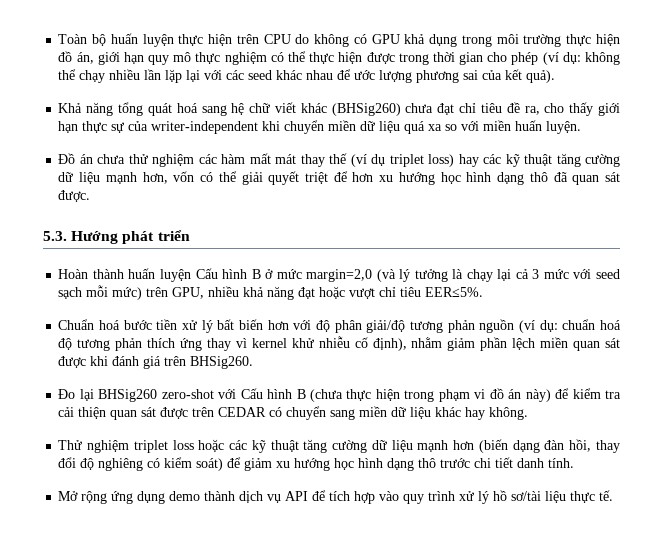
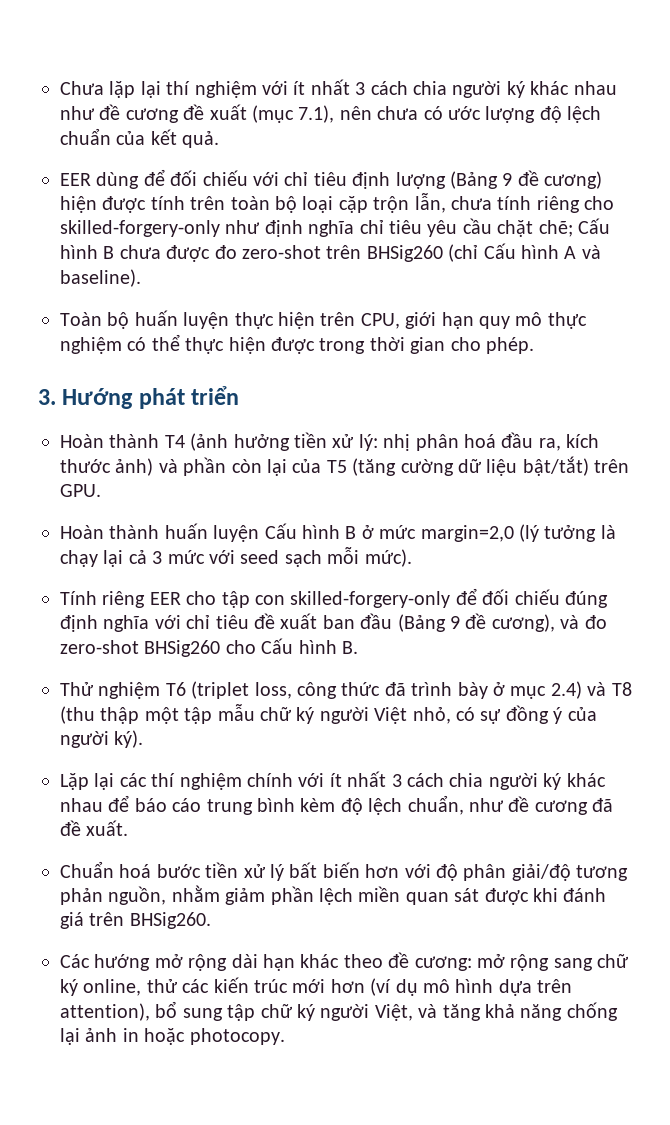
+ Chưa lặp lại thí nghiệm với ít nhất 3 cách chia người ký khác nhau như đề cương đề xuất (mục 7.1), nên chưa có ước lượng độ lệch chuẩn của kết quả.
+ EER dùng để đối chiếu với chỉ tiêu định lượng (Bảng 9 đề cương) hiện được tính trên toàn bộ loại cặp trộn lẫn, chưa tính riêng cho skilled-forgery-only như định nghĩa chỉ tiêu yêu cầu chặt chẽ; Cấu hình B chưa được đo zero-shot trên BHSig260 (chỉ Cấu hình A và baseline).
- Toàn bộ huấn luyện thực hiện trên CPU do không có GPU khả dụng trong môi trường thực hiện đồ án, giới hạn quy mô thực nghiệm có thể thực hiện được trong thời gian cho phép (ví dụ: không thể chạy nhiều lần lặp lại với các seed khác nhau để ước lượng phương sai của kết quả).
- Khả năng tổng quát hoá sang hệ chữ viết khác (BHSig260) chưa đạt chỉ tiêu đề ra, cho thấy giới hạn thực sự của writer-independent khi chuyển miền dữ liệu quá xa so với miền huấn luyện.
- Đồ án chưa thử nghiệm các hàm mất mát thay thế (ví dụ triplet loss) hay các kỹ thuật tăng cường dữ liệu mạnh hơn, vốn có thể giải quyết triệt để hơn xu hướng học hình dạng thô đã quan sát được.
- 5.3. Hướng phát triển
+ Toàn bộ huấn luyện thực hiện trên CPU, giới hạn quy mô thực nghiệm có thể thực hiện được trong thời gian cho phép.
+ 3. Hướng phát triển
+ Hoàn thành T4 (ảnh hưởng tiền xử lý: nhị phân hoá đầu ra, kích thước ảnh) và phần còn lại của T5 (tăng cường dữ liệu bật/tắt) trên GPU.
- Hoàn thành huấn luyện Cấu hình B ở mức margin=2,0 (và lý tưởng là chạy lại cả 3 mức với seed sạch mỗi mức) trên GPU, nhiều khả năng đạt hoặc vượt chỉ tiêu EER≤5%.
+ Hoàn thành huấn luyện Cấu hình B ở mức margin=2,0 (lý tưởng là chạy lại cả 3 mức với seed sạch mỗi mức).
+ Tính riêng EER cho tập con skilled-forgery-only để đối chiếu đúng định nghĩa với chỉ tiêu đề xuất ban đầu (Bảng 9 đề cương), và đo zero-shot BHSig260 cho Cấu hình B.
+ Thử nghiệm T6 (triplet loss, công thức đã trình bày ở mục 2.4) và T8 (thu thập một tập mẫu chữ ký người Việt nhỏ, có sự đồng ý của người ký).
+ Lặp lại các thí nghiệm chính với ít nhất 3 cách chia người ký khác nhau để báo cáo trung bình kèm độ lệch chuẩn, như đề cương đã đề xuất.
- Chuẩn hoá bước tiền xử lý bất biến hơn với độ phân giải/độ tương phản nguồn (ví dụ: chuẩn hoá độ tương phản thích ứng thay vì kernel khử nhiễu cố định), nhằm giảm phần lệch miền quan sát được khi đánh giá trên BHSig260.
+ Chuẩn hoá bước tiền xử lý bất biến hơn với độ phân giải/độ tương phản nguồn, nhằm giảm phần lệch miền quan sát được khi đánh giá trên BHSig260.
- Đo lại BHSig260 zero-shot với Cấu hình B (chưa thực hiện trong phạm vi đồ án này) để kiểm tra cải thiện quan sát được trên CEDAR có chuyển sang miền dữ liệu khác hay không.
- Thử nghiệm triplet loss hoặc các kỹ thuật tăng cường dữ liệu mạnh hơn (biến dạng đàn hồi, thay đổi độ nghiêng có kiểm soát) để giảm xu hướng học hình dạng thô trước chi tiết danh tính.
- Mở rộng ứng dụng demo thành dịch vụ API để tích hợp vào quy trình xử lý hồ sơ/tài liệu thực tế.
+ Các hướng mở rộng dài hạn khác theo đề cương: mở rộng sang chữ ký online, thử các kiến trúc mới hơn (ví dụ mô hình dựa trên attention), bổ sung tập chữ ký người Việt, và tăng khả năng chống lại ảnh in hoặc photocopy.

